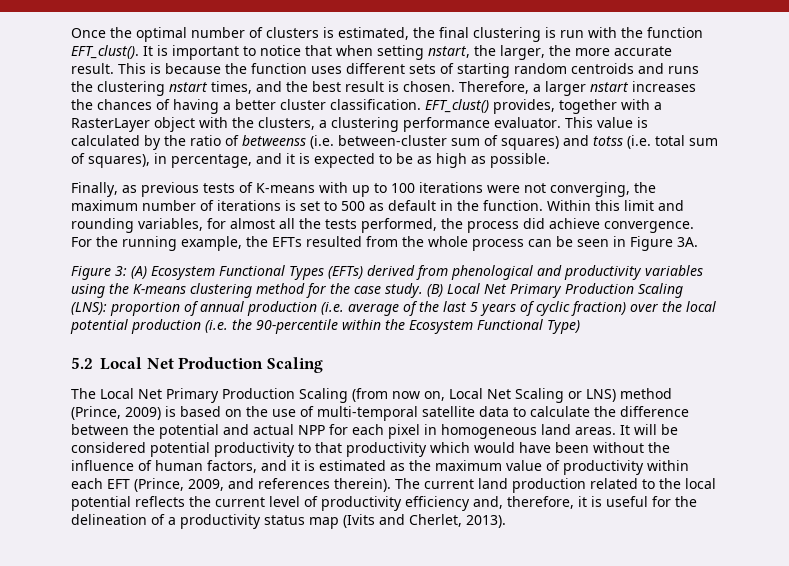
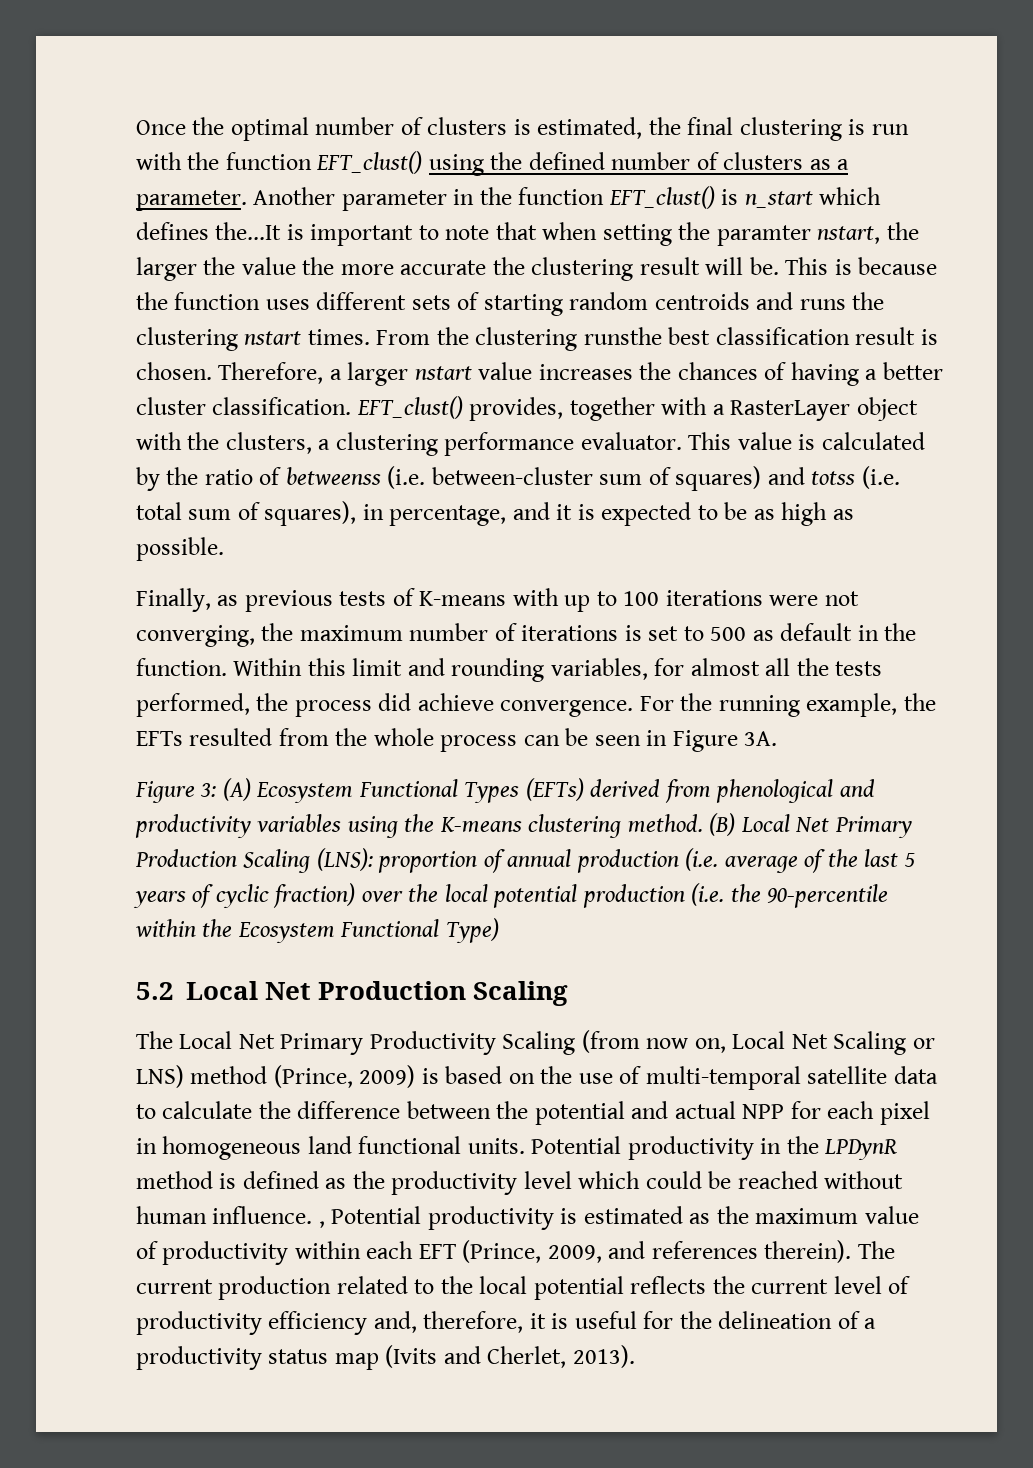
- Once the optimal number of clusters is estimated, the final clustering is run with the function EFT_clust(). It is important to notice that when setting nstart, the larger, the more accurate result.
+ Once the optimal number of clusters is estimated, the final clustering is run with the function EFT_clust() using the defined number of clusters as a parameter. Another parameter in the function EFT_clust() is n_start which defines the...It is important to note that when setting the paramter nstart, the larger the value the more accurate the clustering result will be.
- This is because the function uses different sets of starting random centroids and runs the clustering nstart times, and the best result is chosen.
+ This is because the function uses different sets of starting random centroids and runs the clustering nstart times. From the clustering runsthe best classification result is chosen.
- Therefore, a larger nstart increases the chances of having a better cluster classification.
+ Therefore, a larger nstart value increases the chances of having a better cluster classification.
- Figure 3: (A) Ecosystem Functional Types (EFTs) derived from phenological and productivity variables using the K-means clustering method for the case study.
+ Figure 3: (A) Ecosystem Functional Types (EFTs) derived from phenological and productivity variables using the K-means clustering method.
- The Local Net Primary Production Scaling (from now on, Local Net Scaling or LNS) method (Prince, 2009) is based on the use of multi-temporal satellite data to calculate the difference between the potential and actual NPP for each pixel in homogeneous land areas. It will be considered potential productivity to that productivity which would have been without the influence of human factors, and it is estimated as the maximum value of productivity within each EFT (Prince, 2009, and references therein).
+ The Local Net Primary Productivity Scaling (from now on, Local Net Scaling or LNS) method (Prince, 2009) is based on the use of multi-temporal satellite data to calculate the difference between the potential and actual NPP for each pixel in homogeneous land functional units. Potential productivity in the LPDynR method is defined as the productivity level which could be reached without human influence. , Potential productivity is estimated as the maximum value of productivity within each EFT (Prince, 2009, and references therein).
- The current land production related to the local potential reflects the current level of productivity efficiency and, therefore, it is useful for the delineation of a productivity status map (Ivits and Cherlet, 2013).
+ The current production related to the local potential reflects the current level of productivity efficiency and, therefore, it is useful for the delineation of a productivity status map (Ivits and Cherlet, 2013).

